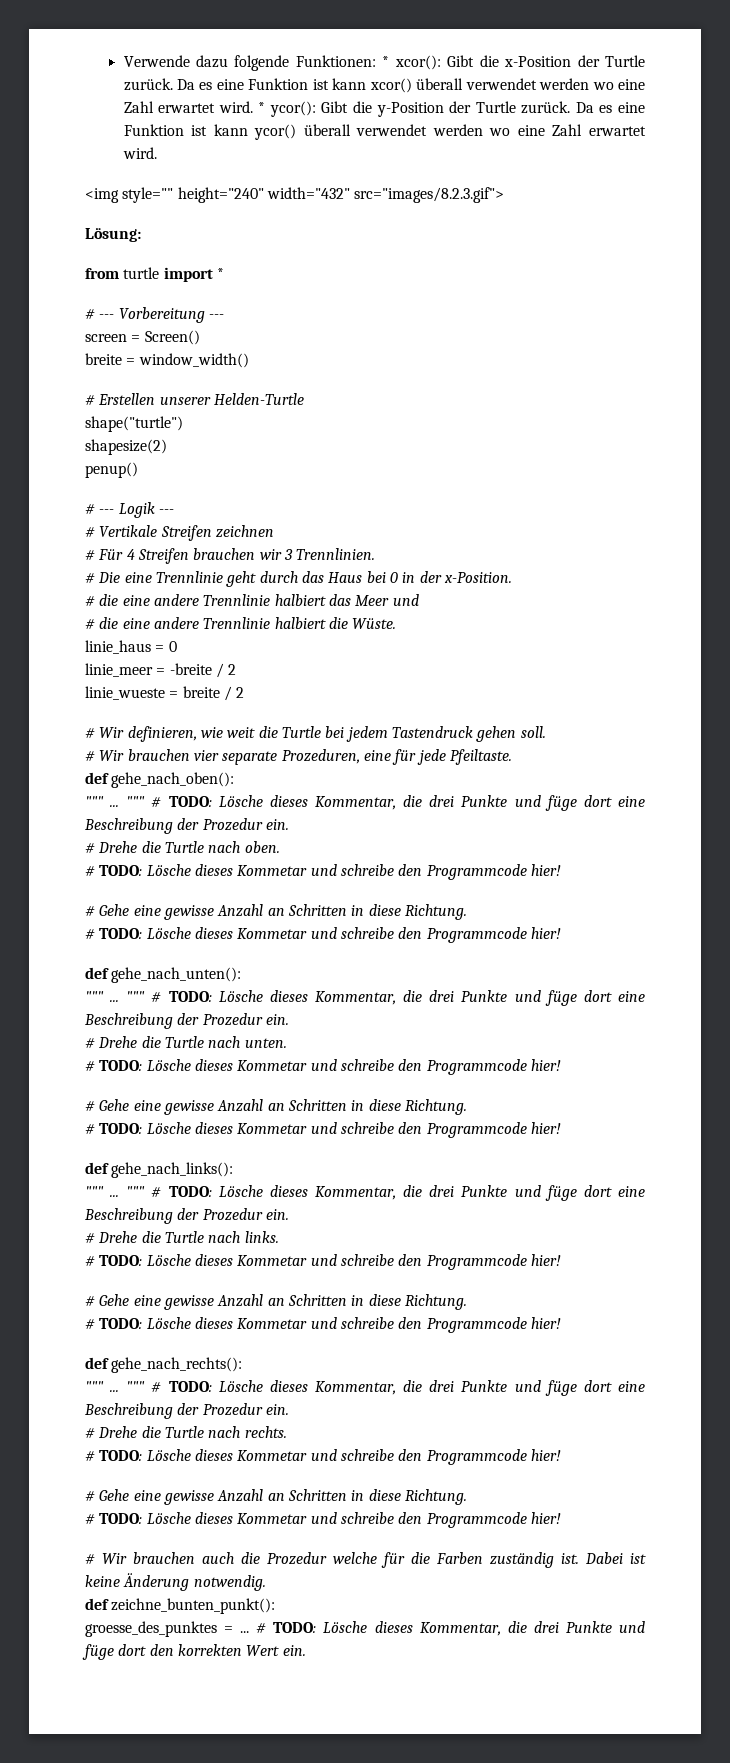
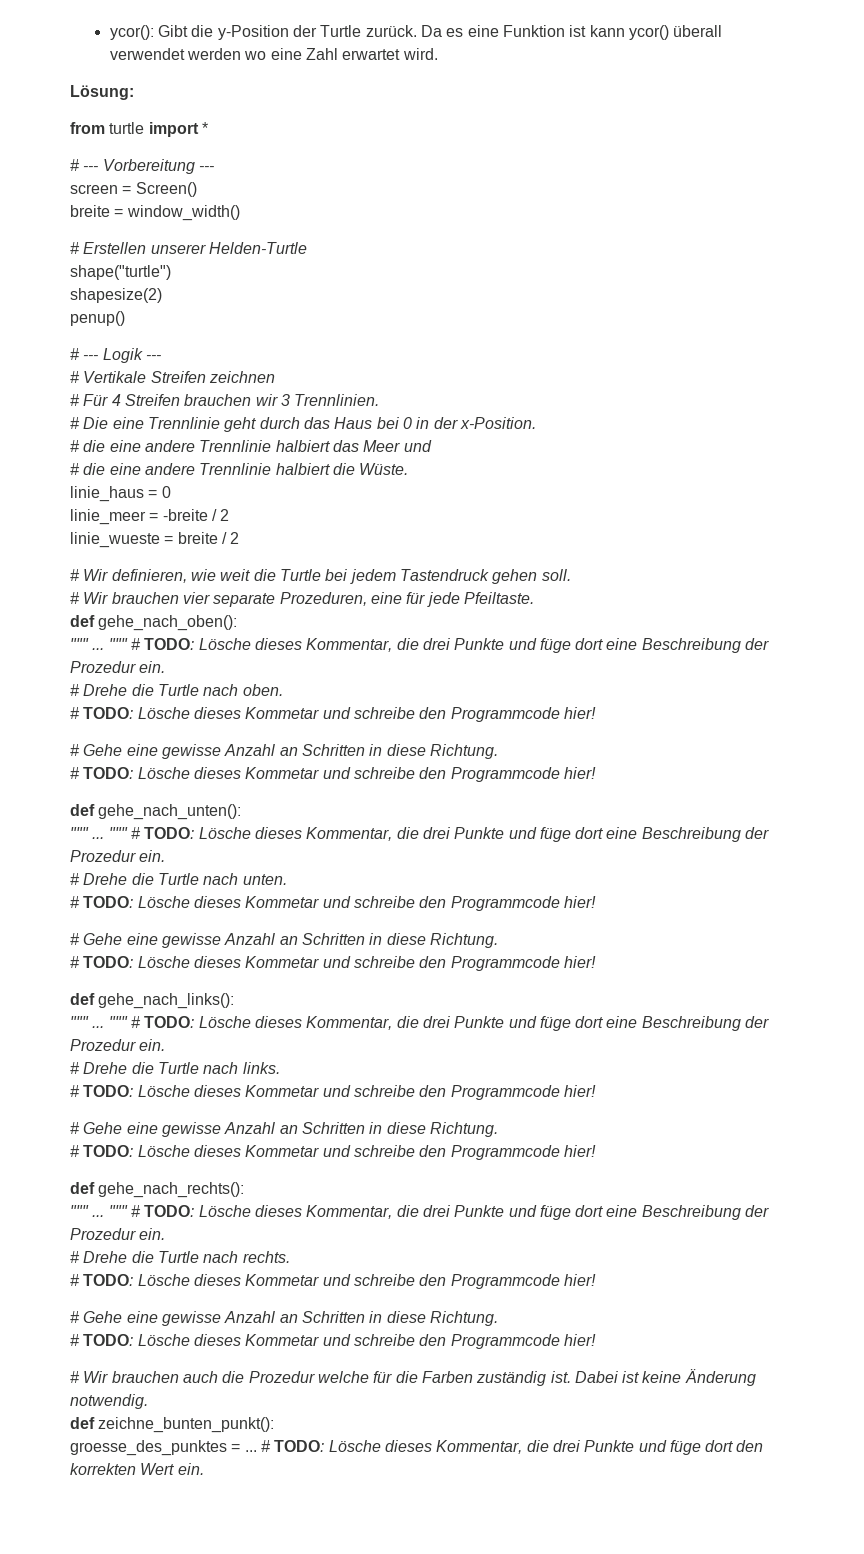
- Verwende dazu folgende Funktionen: * xcor(): Gibt die x-Position der Turtle zurück. Da es eine Funktion ist kann xcor() überall verwendet werden wo eine Zahl erwartet wird. * ycor(): Gibt die y-Position der Turtle zurück.
+ ycor(): Gibt die y-Position der Turtle zurück.
- <img style="" height="240" width="432" src="images/8.2.3.gif">

